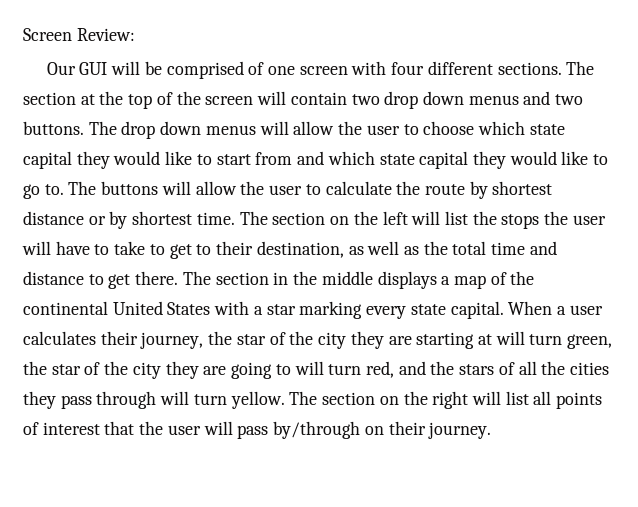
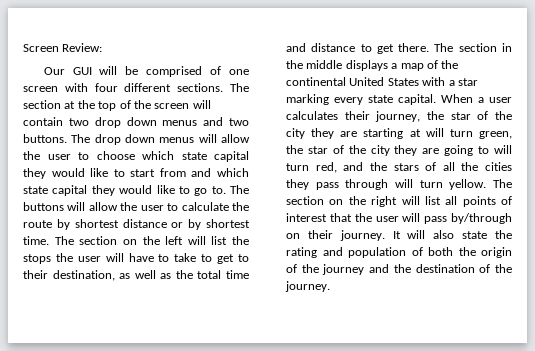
+ It will also state the rating and population of both the origin of the journey and the destination of the journey.

